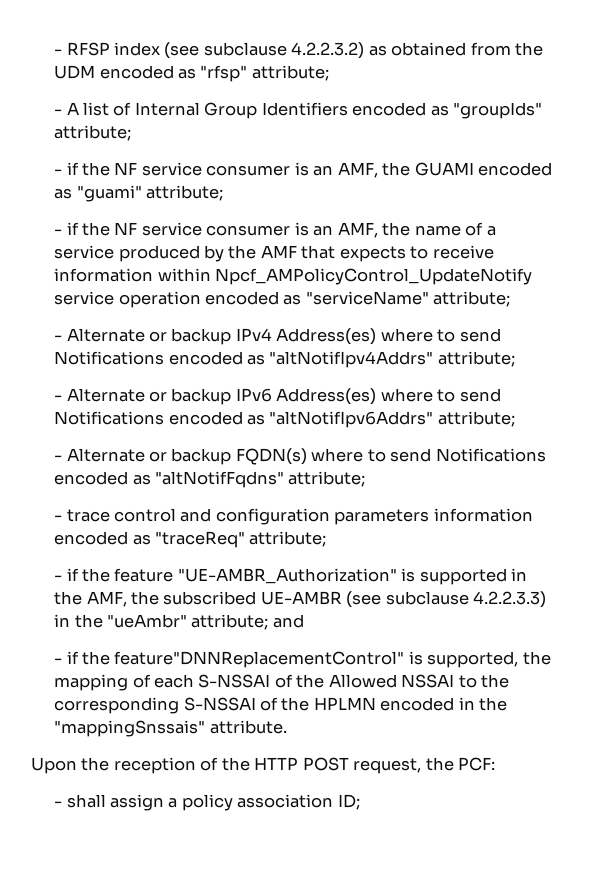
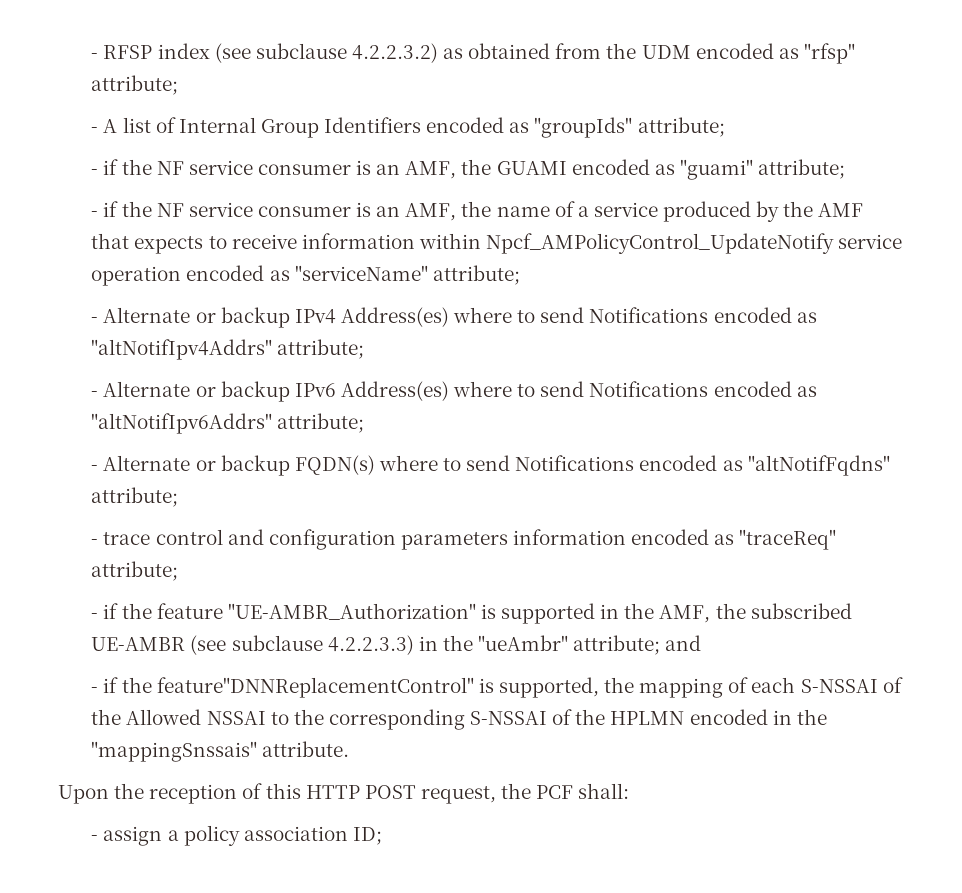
- Upon the reception of the HTTP POST request, the PCF:
- - shall assign a policy association ID;
+ Upon the reception of this HTTP POST request, the PCF shall:
+ - assign a policy association ID;

